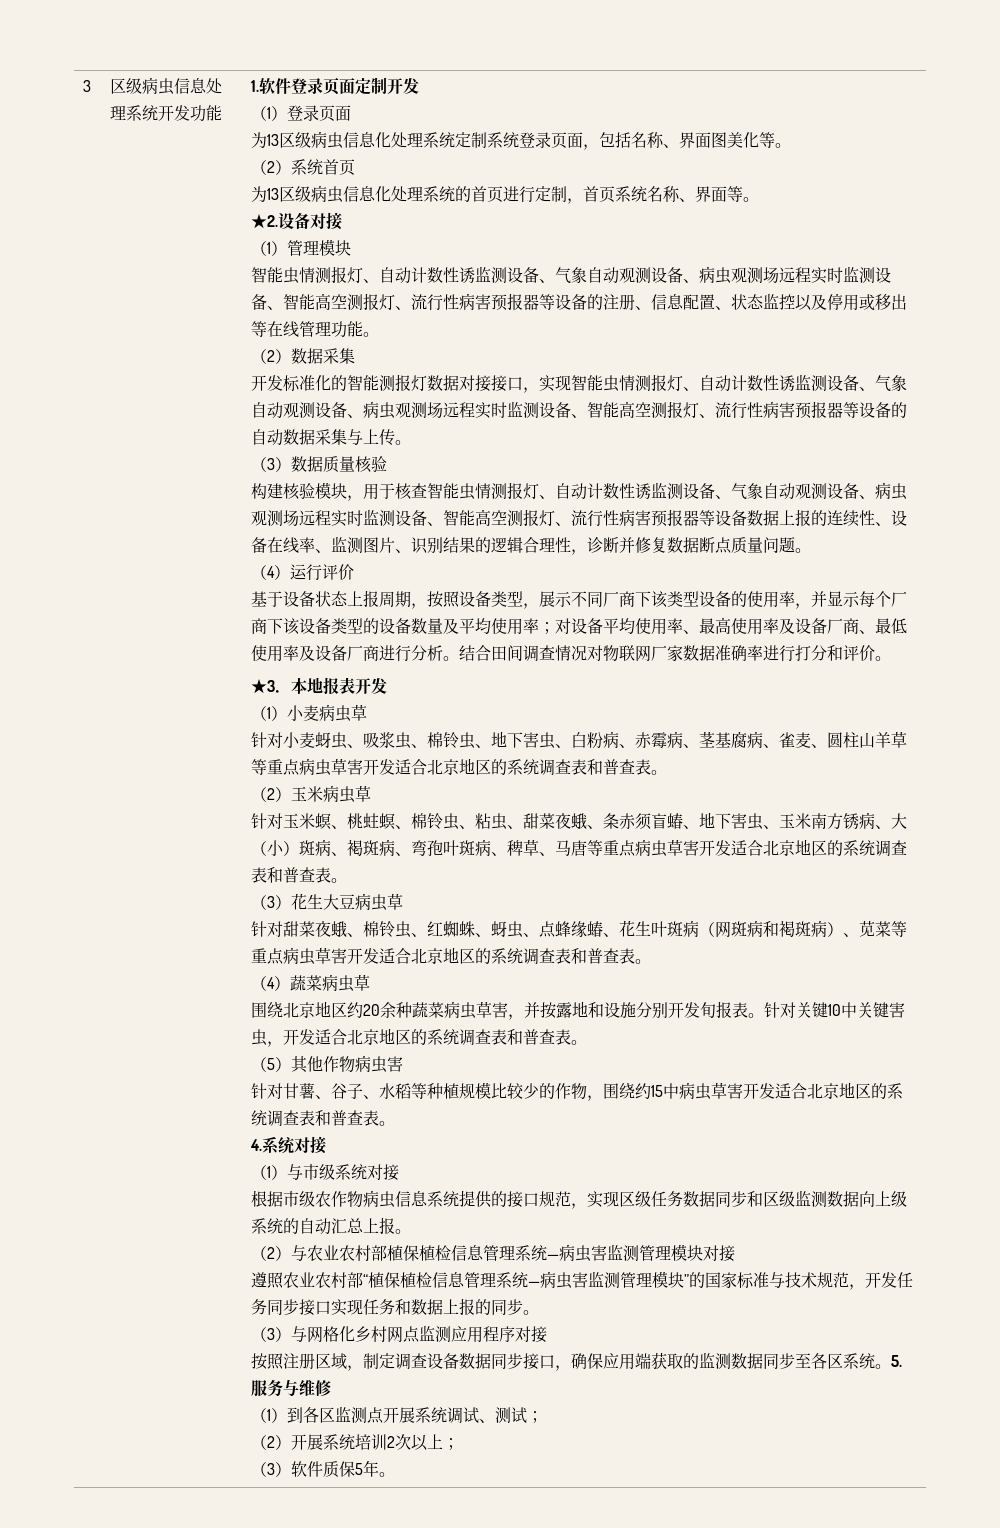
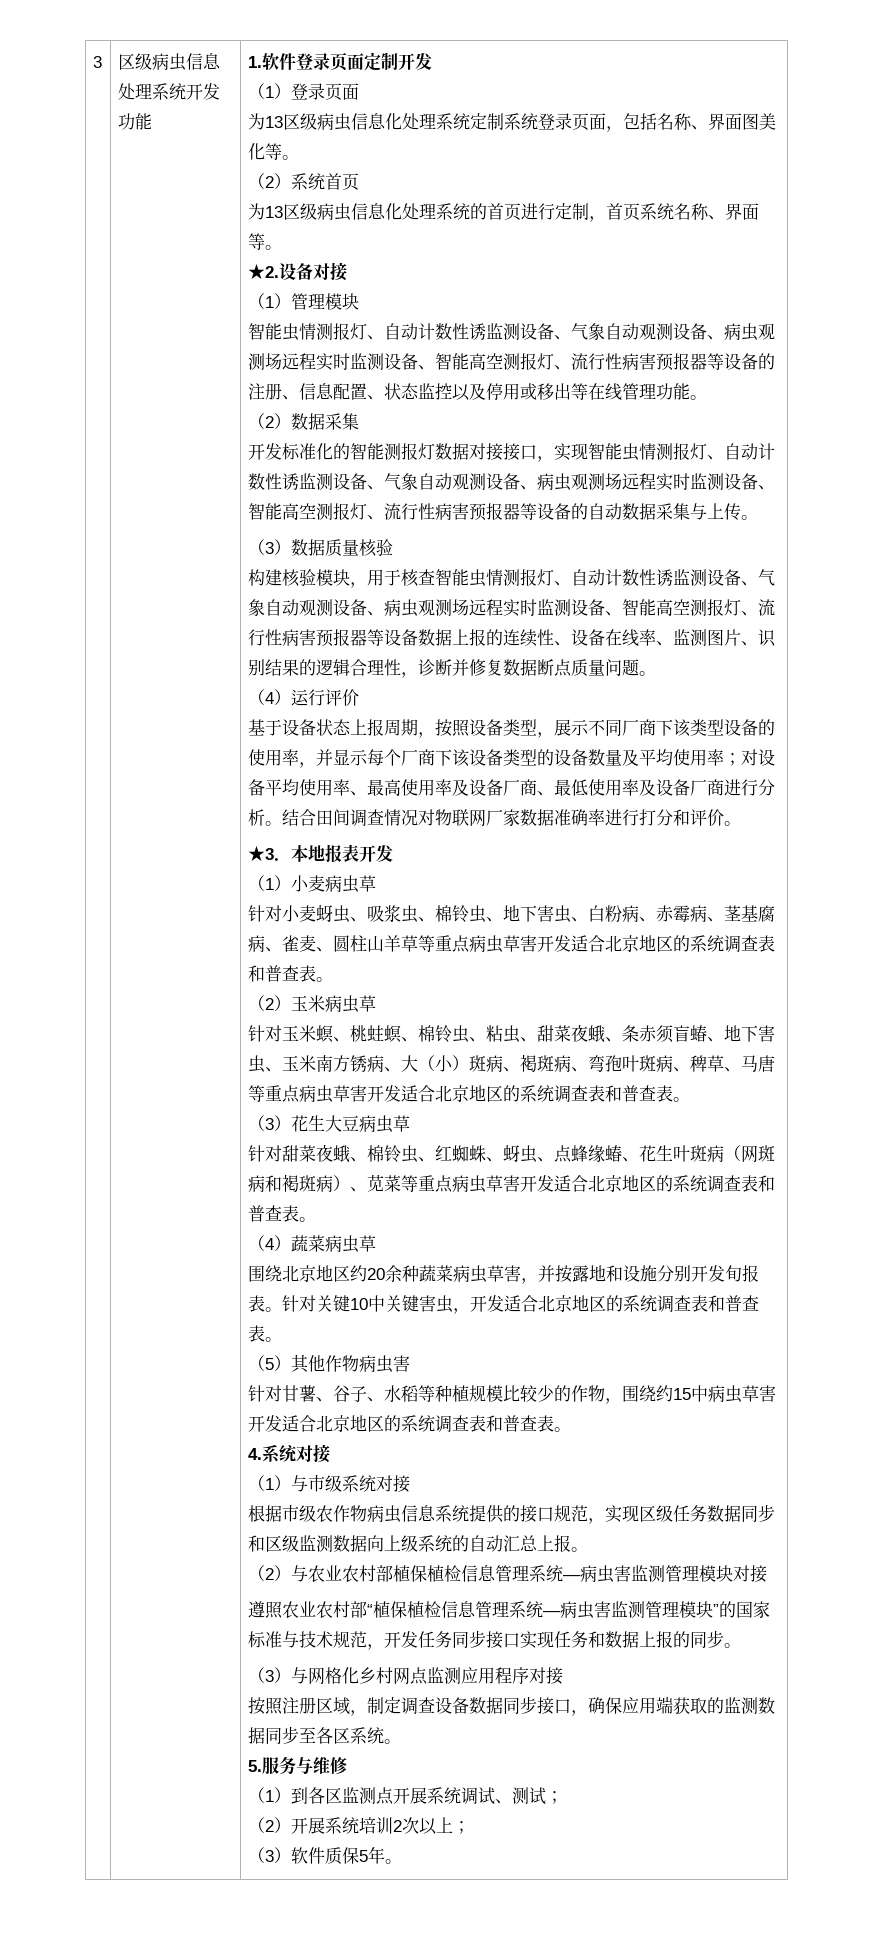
- 按照注册区域，制定调查设备数据同步接口，确保应用端获取的监测数据同步至各区系统。5.服务与维修
+ 按照注册区域，制定调查设备数据同步接口，确保应用端获取的监测数据同步至各区系统。
+ 5.服务与维修

